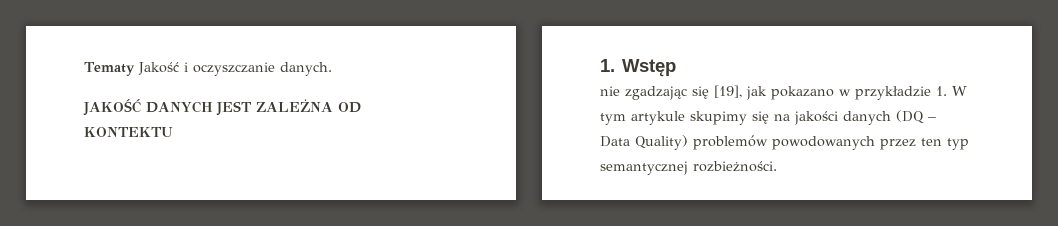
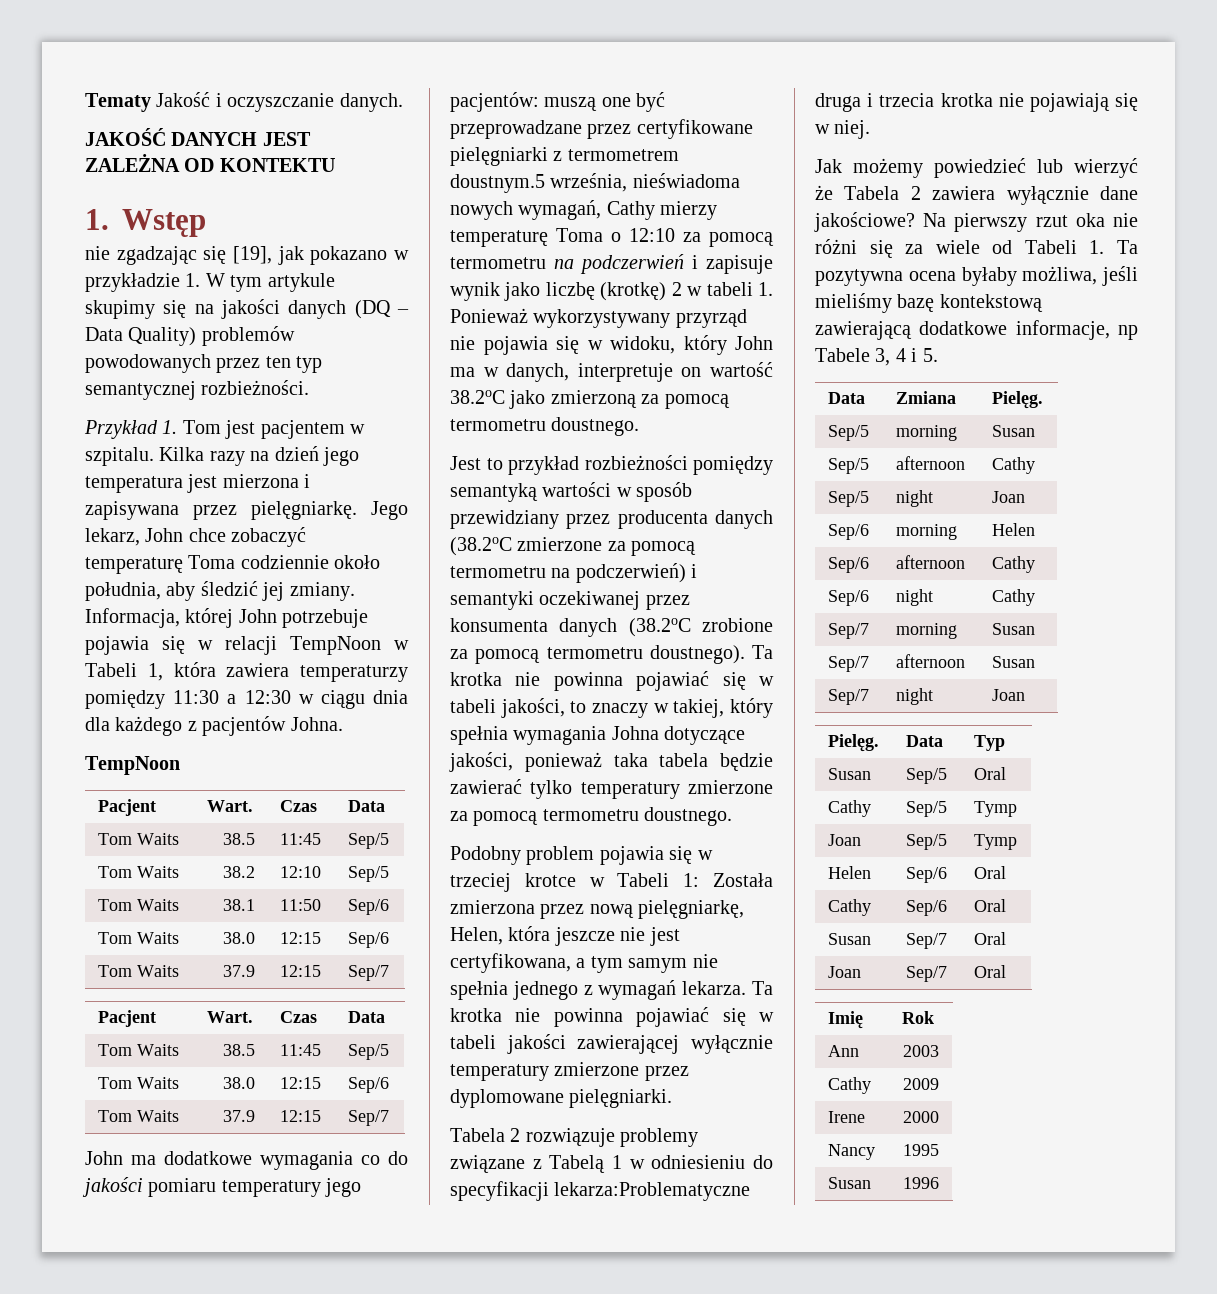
+ Przykład 1. Tom jest pacjentem w szpitalu. Kilka razy na dzień jego temperatura jest mierzona i zapisywana przez pielęgniarkę. Jego lekarz, John chce zobaczyć temperaturę Toma codziennie około południa, aby śledzić jej zmiany. Informacja, której John potrzebuje pojawia się w relacji TempNoon w Tabeli 1, która zawiera temperaturzy pomiędzy 11:30 a 12:30 w ciągu dnia dla każdego z pacjentów Johna.
+ TempNoon
+ Pacjent | Wart. | Czas | Data
+ Tom Waits | 38.5 | 11:45 | Sep/5
+ Tom Waits | 38.2 | 12:10 | Sep/5
+ Tom Waits | 38.1 | 11:50 | Sep/6
+ Tom Waits | 38.0 | 12:15 | Sep/6
+ Tom Waits | 37.9 | 12:15 | Sep/7
+ Pacjent | Wart. | Czas | Data
+ Tom Waits | 38.5 | 11:45 | Sep/5
+ Tom Waits | 38.0 | 12:15 | Sep/6
+ Tom Waits | 37.9 | 12:15 | Sep/7
+ John ma dodatkowe wymagania co do jakości pomiaru temperatury jego pacjentów: muszą one być przeprowadzane przez certyfikowane pielęgniarki z termometrem doustnym.5 września, nieświadoma nowych wymagań, Cathy mierzy temperaturę Toma o 12:10 za pomocą termometru na podczerwień i zapisuje wynik jako liczbę (krotkę) 2 w tabeli 1. Ponieważ wykorzystywany przyrząd nie pojawia się w widoku, który John ma w danych, interpretuje on wartość 38.2oC jako zmierzoną za pomocą termometru doustnego.
+ Jest to przykład rozbieżności pomiędzy semantyką wartości w sposób przewidziany przez producenta danych (38.2oC zmierzone za pomocą termometru na podczerwień) i semantyki oczekiwanej przez konsumenta danych (38.2oC zrobione za pomocą termometru doustnego). Ta krotka nie powinna pojawiać się w tabeli jakości, to znaczy w takiej, który spełnia wymagania Johna dotyczące jakości, ponieważ taka tabela będzie zawierać tylko temperatury zmierzone za pomocą termometru doustnego.
+ Podobny problem pojawia się w trzeciej krotce w Tabeli 1: Została zmierzona przez nową pielęgniarkę, Helen, która jeszcze nie jest certyfikowana, a tym samym nie spełnia jednego z wymagań lekarza. Ta krotka nie powinna pojawiać się w tabeli jakości zawierającej wyłącznie temperatury zmierzone przez dyplomowane pielęgniarki.
+ Tabela 2 rozwiązuje problemy związane z Tabelą 1 w odniesieniu do specyfikacji lekarza:Problematyczne druga i trzecia krotka nie pojawiają się w niej.
+ Jak możemy powiedzieć lub wierzyć że Tabela 2 zawiera wyłącznie dane jakościowe? Na pierwszy rzut oka nie różni się za wiele od Tabeli 1. Ta pozytywna ocena byłaby możliwa, jeśli mieliśmy bazę kontekstową zawierającą dodatkowe informacje, np Tabele 3, 4 i 5.
+ Data | Zmiana | Pielęg.
+ Sep/5 | morning | Susan
+ Sep/5 | afternoon | Cathy
+ Sep/5 | night | Joan
+ Sep/6 | morning | Helen
+ Sep/6 | afternoon | Cathy
+ Sep/6 | night | Cathy
+ Sep/7 | morning | Susan
+ Sep/7 | afternoon | Susan
+ Sep/7 | night | Joan
+ Pielęg. | Data | Typ
+ Susan | Sep/5 | Oral
+ Cathy | Sep/5 | Tymp
+ Joan | Sep/5 | Tymp
+ Helen | Sep/6 | Oral
+ Cathy | Sep/6 | Oral
+ Susan | Sep/7 | Oral
+ Joan | Sep/7 | Oral
+ Imię | Rok
+ Ann | 2003
+ Cathy | 2009
+ Irene | 2000
+ Nancy | 1995
+ Susan | 1996

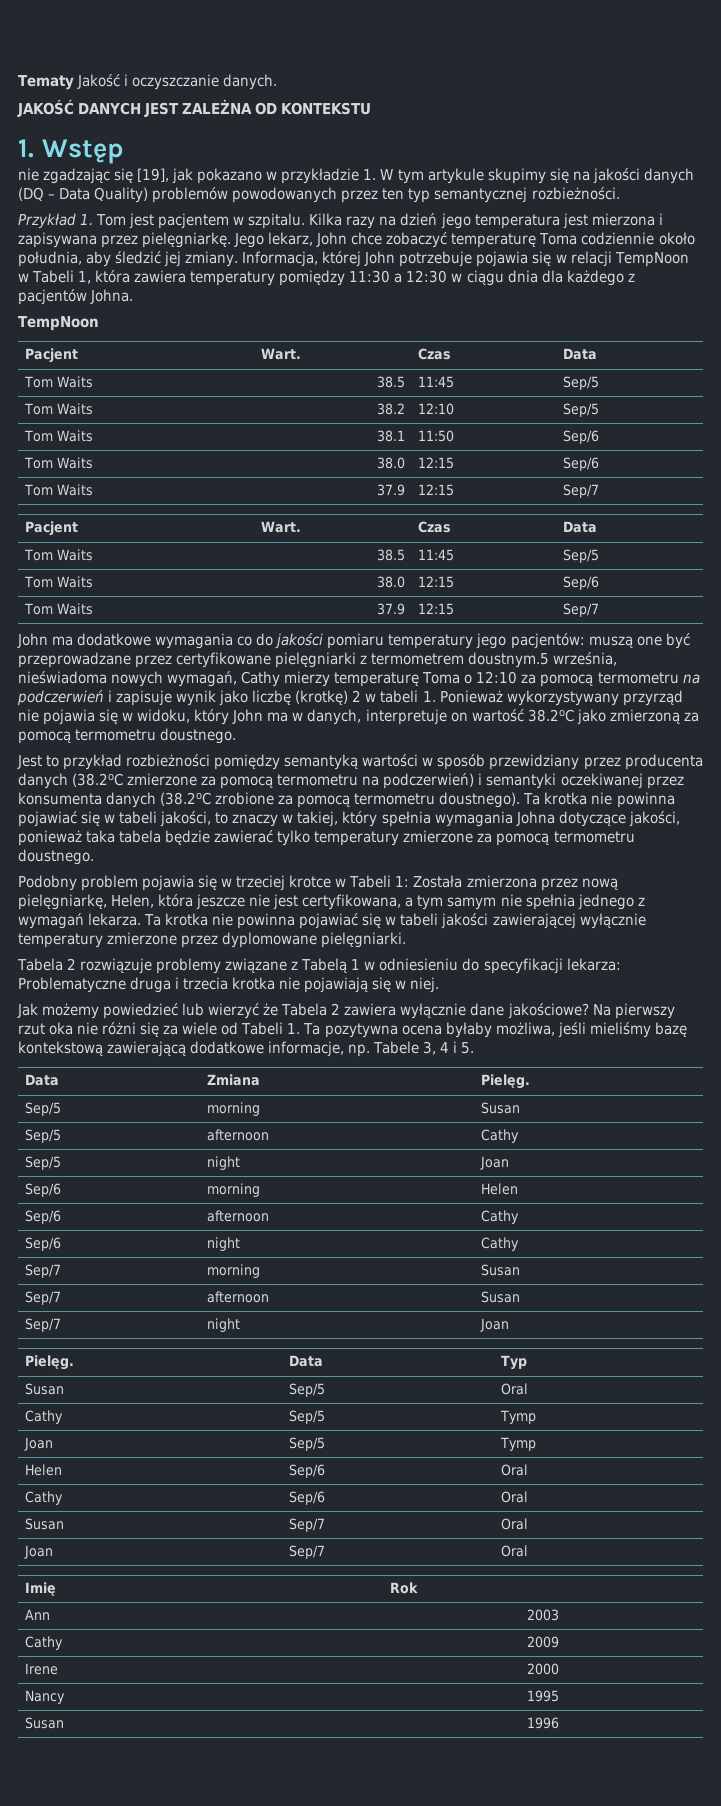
- JAKOŚĆ DANYCH JEST ZALEŻNA OD KONTEKTU
+ JAKOŚĆ DANYCH JEST ZALEŻNA OD KONTEKSTU
- Informacja, której John potrzebuje pojawia się w relacji TempNoon w Tabeli 1, która zawiera temperaturzy pomiędzy 11:30 a 12:30 w ciągu dnia dla każdego z pacjentów Johna.
+ Informacja, której John potrzebuje pojawia się w relacji TempNoon w Tabeli 1, która zawiera temperatury pomiędzy 11:30 a 12:30 w ciągu dnia dla każdego z pacjentów Johna.
- Tabela 2 rozwiązuje problemy związane z Tabelą 1 w odniesieniu do specyfikacji lekarza:Problematyczne druga i trzecia krotka nie pojawiają się w niej.
+ Tabela 2 rozwiązuje problemy związane z Tabelą 1 w odniesieniu do specyfikacji lekarza: Problematyczne druga i trzecia krotka nie pojawiają się w niej.
- Na pierwszy rzut oka nie różni się za wiele od Tabeli 1. Ta pozytywna ocena byłaby możliwa, jeśli mieliśmy bazę kontekstową zawierającą dodatkowe informacje, np Tabele 3, 4 i 5.
+ Na pierwszy rzut oka nie różni się za wiele od Tabeli 1. Ta pozytywna ocena byłaby możliwa, jeśli mieliśmy bazę kontekstową zawierającą dodatkowe informacje, np. Tabele 3, 4 i 5.

